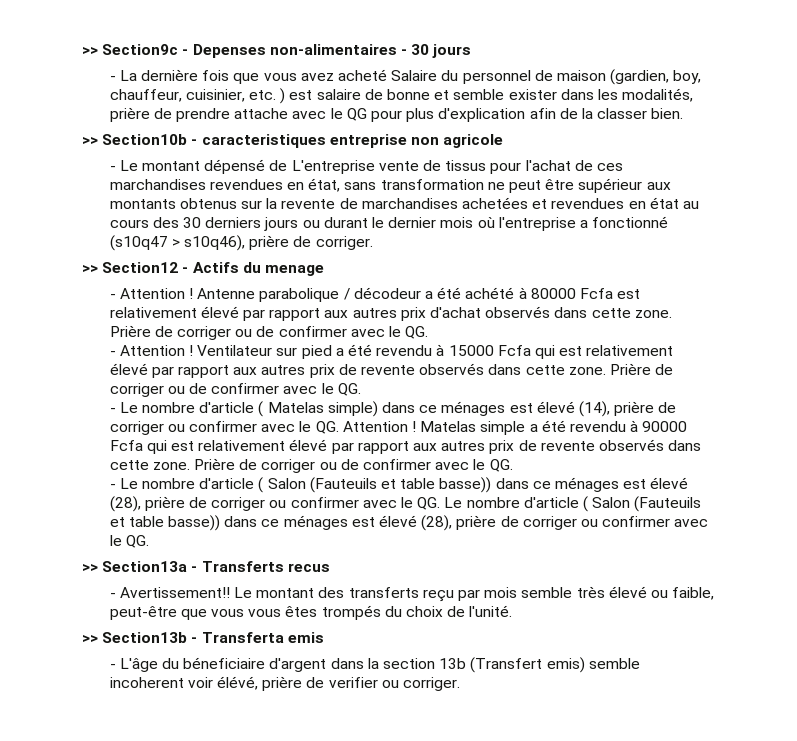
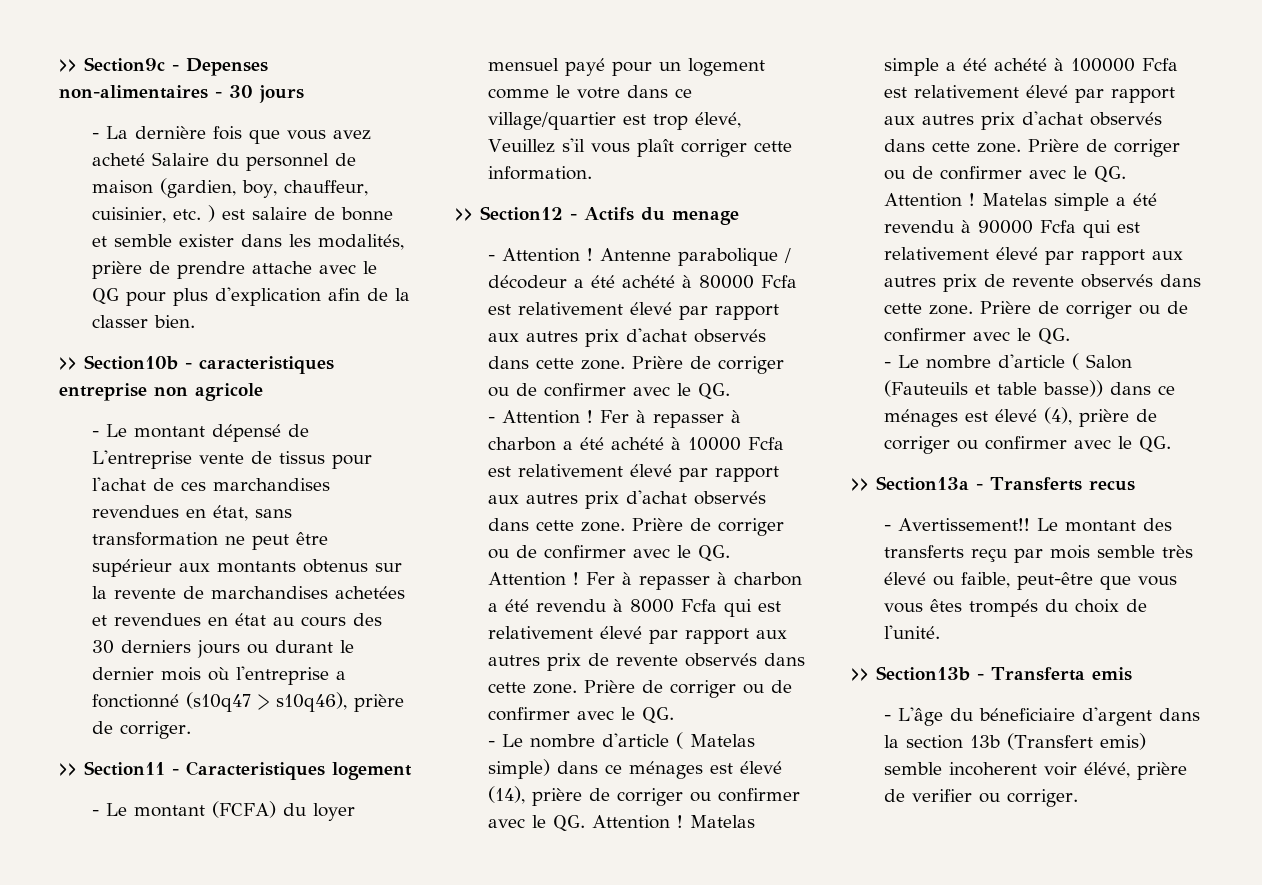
+ >> Section11 - Caracteristiques logement
+ - Le montant (FCFA) du loyer mensuel payé pour un logement comme le votre dans ce village/quartier est trop élevé, Veuillez s'il vous plaît corriger cette information.
- Ventilateur sur pied a été revendu à 15000 Fcfa qui est relativement élevé par rapport aux autres prix de revente observés dans cette zone.
+ Fer à repasser à charbon a été achété à 10000 Fcfa est relativement élevé par rapport aux autres prix d'achat observés dans cette zone. Prière de corriger ou de confirmer avec le QG. Attention ! Fer à repasser à charbon a été revendu à 8000 Fcfa qui est relativement élevé par rapport aux autres prix de revente observés dans cette zone.
- Matelas simple a été revendu à 90000 Fcfa qui est relativement élevé par rapport aux autres prix de revente observés dans cette zone.
+ Matelas simple a été achété à 100000 Fcfa est relativement élevé par rapport aux autres prix d'achat observés dans cette zone. Prière de corriger ou de confirmer avec le QG. Attention ! Matelas simple a été revendu à 90000 Fcfa qui est relativement élevé par rapport aux autres prix de revente observés dans cette zone.
- - Le nombre d'article ( Salon (Fauteuils et table basse)) dans ce ménages est élevé (28), prière de corriger ou confirmer avec le QG. Le nombre d'article ( Salon (Fauteuils et table basse)) dans ce ménages est élevé (28), prière de corriger ou confirmer avec le QG.
+ - Le nombre d'article ( Salon (Fauteuils et table basse)) dans ce ménages est élevé (4), prière de corriger ou confirmer avec le QG.

